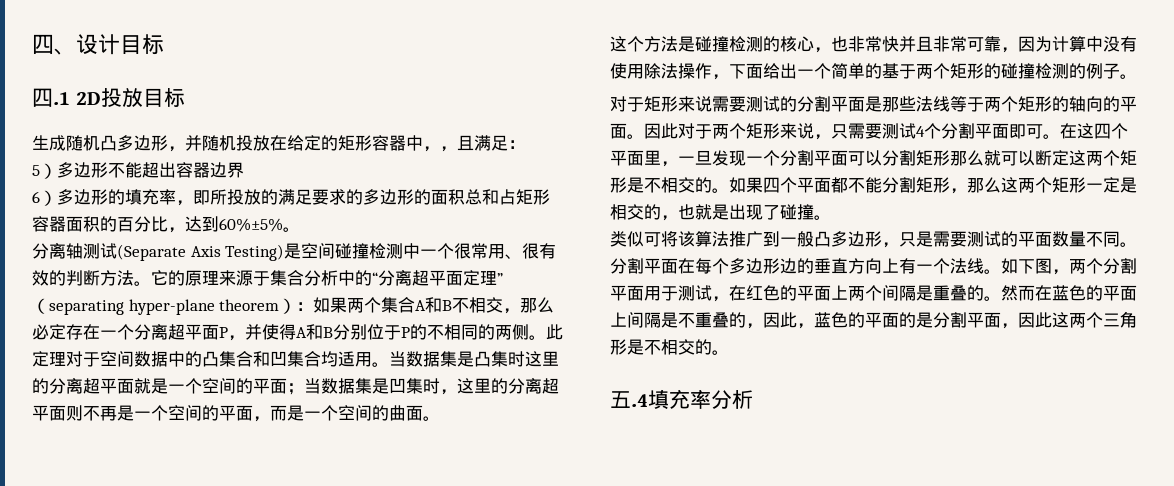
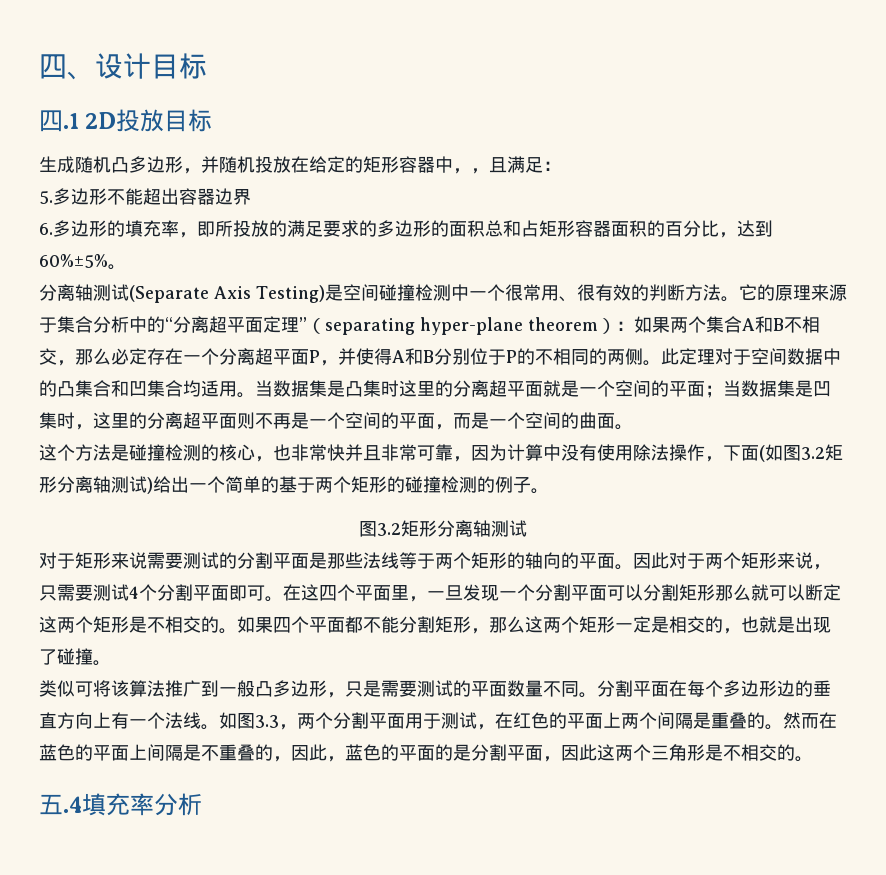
- 5）多边形不能超出容器边界
+ 5.多边形不能超出容器边界
- 6）多边形的填充率，即所投放的满足要求的多边形的面积总和占矩形容器面积的百分比，达到60%±5%。
+ 6.多边形的填充率，即所投放的满足要求的多边形的面积总和占矩形容器面积的百分比，达到60%±5%。
- 这个方法是碰撞检测的核心，也非常快并且非常可靠，因为计算中没有使用除法操作，下面给出一个简单的基于两个矩形的碰撞检测的例子。
+ 这个方法是碰撞检测的核心，也非常快并且非常可靠，因为计算中没有使用除法操作，下面(如图3.2矩形分离轴测试)给出一个简单的基于两个矩形的碰撞检测的例子。
+ 图3.2矩形分离轴测试
- 如下图，两个分割平面用于测试，在红色的平面上两个间隔是重叠的。
+ 如图3.3，两个分割平面用于测试，在红色的平面上两个间隔是重叠的。

